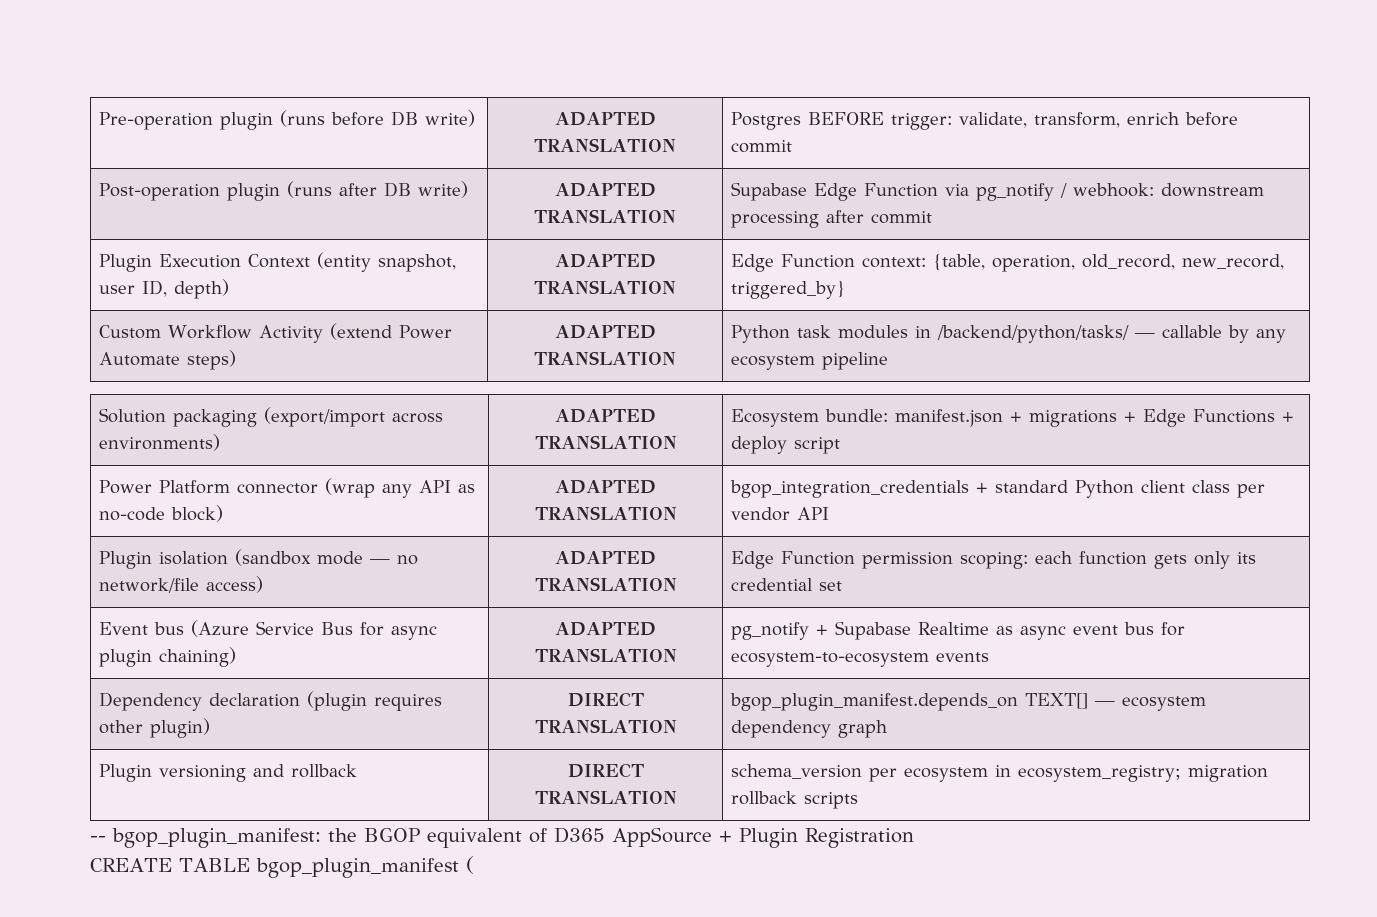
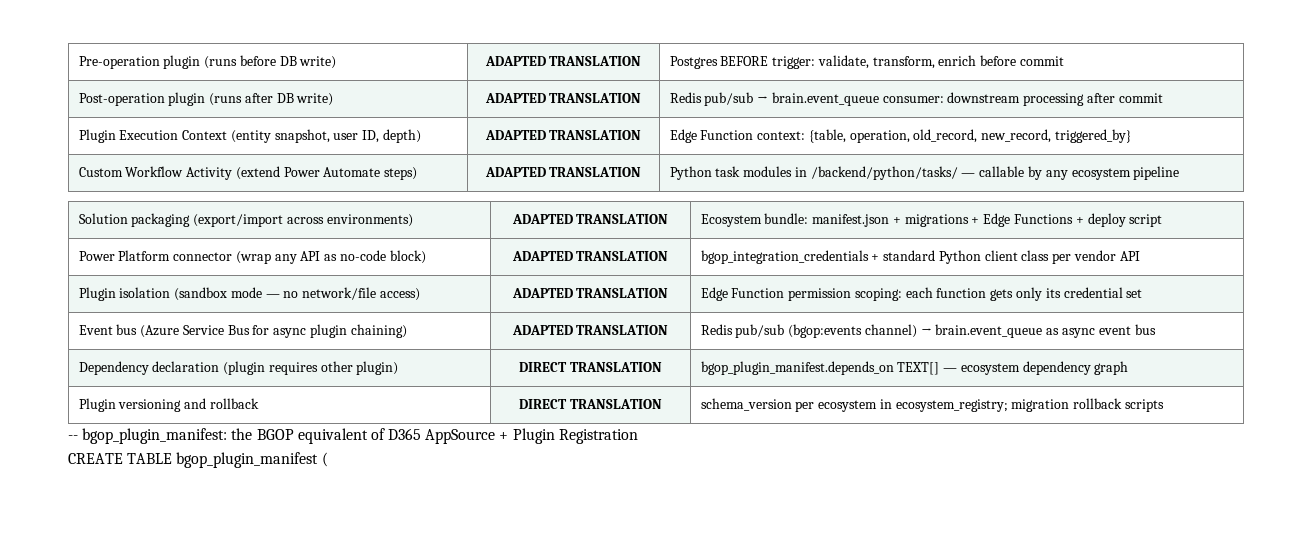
- Post-operation plugin (runs after DB write) | ADAPTED TRANSLATION | Supabase Edge Function via pg_notify / webhook: downstream processing after commit
+ Post-operation plugin (runs after DB write) | ADAPTED TRANSLATION | Redis pub/sub → brain.event_queue consumer: downstream processing after commit
- Event bus (Azure Service Bus for async plugin chaining) | ADAPTED TRANSLATION | pg_notify + Supabase Realtime as async event bus for ecosystem-to-ecosystem events
+ Event bus (Azure Service Bus for async plugin chaining) | ADAPTED TRANSLATION | Redis pub/sub (bgop:events channel) → brain.event_queue as async event bus

